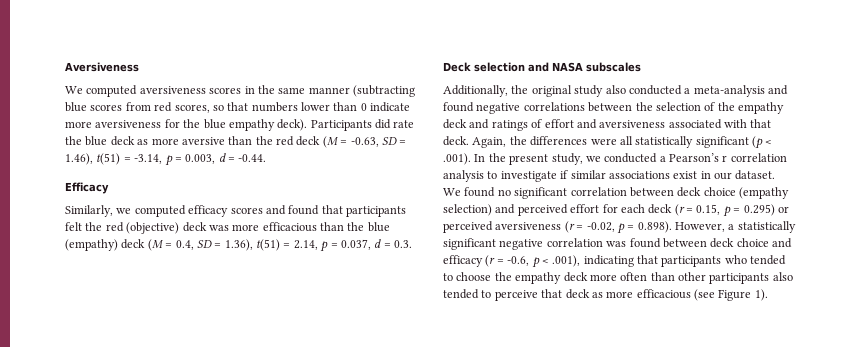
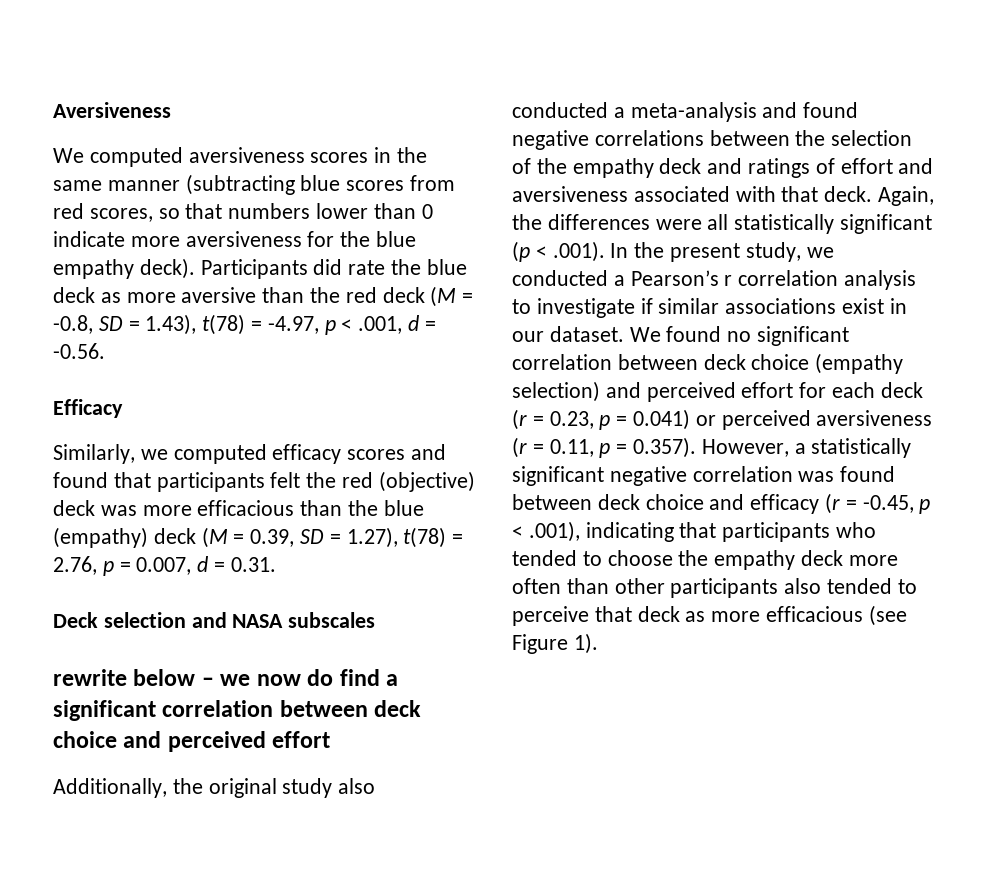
- Participants did rate the blue deck as more aversive than the red deck (M = -0.63, SD = 1.46), t(51) = -3.14, p = 0.003, d = -0.44.
+ Participants did rate the blue deck as more aversive than the red deck (M = -0.8, SD = 1.43), t(78) = -4.97, p < .001, d = -0.56.
- Similarly, we computed efficacy scores and found that participants felt the red (objective) deck was more efficacious than the blue (empathy) deck (M = 0.4, SD = 1.36), t(51) = 2.14, p = 0.037, d = 0.3.
+ Similarly, we computed efficacy scores and found that participants felt the red (objective) deck was more efficacious than the blue (empathy) deck (M = 0.39, SD = 1.27), t(78) = 2.76, p = 0.007, d = 0.31.
+ rewrite below – we now do find a significant correlation between deck choice and perceived effort
- We found no significant correlation between deck choice (empathy selection) and perceived effort for each deck (r = 0.15, p = 0.295) or perceived aversiveness (r = -0.02, p = 0.898). However, a statistically significant negative correlation was found between deck choice and efficacy (r = -0.6, p < .001), indicating that participants who tended to choose the empathy deck more often than other participants also tended to perceive that deck as more efficacious (see Figure 1).
+ We found no significant correlation between deck choice (empathy selection) and perceived effort for each deck (r = 0.23, p = 0.041) or perceived aversiveness (r = 0.11, p = 0.357). However, a statistically significant negative correlation was found between deck choice and efficacy (r = -0.45, p < .001), indicating that participants who tended to choose the empathy deck more often than other participants also tended to perceive that deck as more efficacious (see Figure 1).

